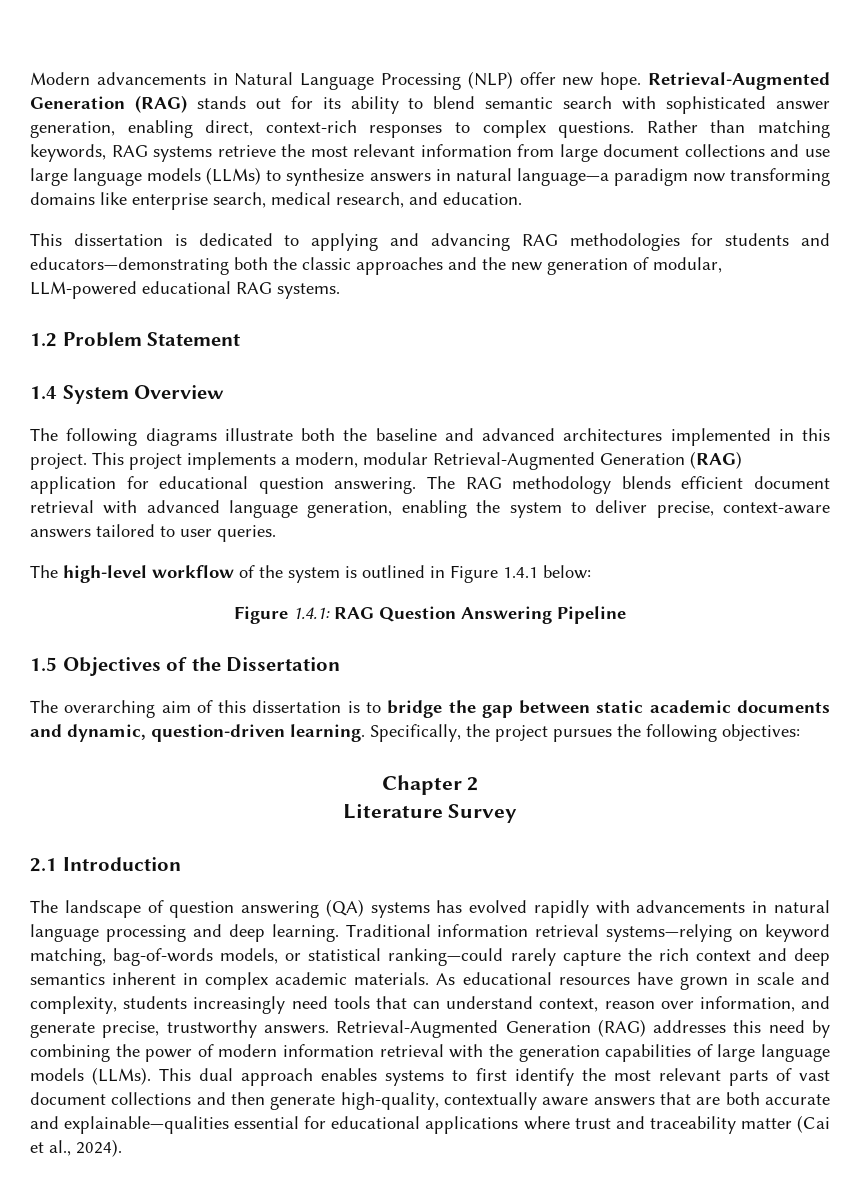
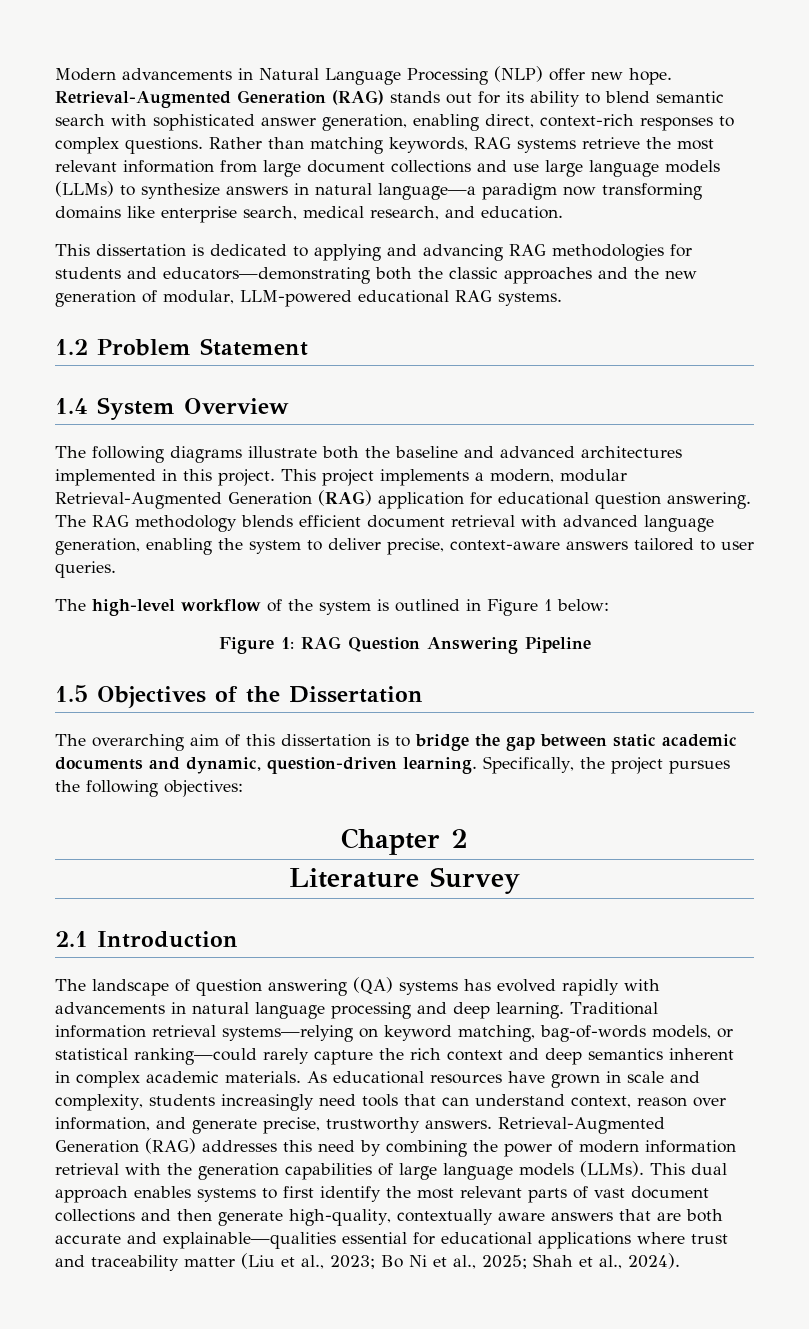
- The high-level workflow of the system is outlined in Figure 1.4.1 below:
+ The high-level workflow of the system is outlined in Figure 1 below:
- Figure 1.4.1: RAG Question Answering Pipeline
+ Figure 1: RAG Question Answering Pipeline
- This dual approach enables systems to first identify the most relevant parts of vast document collections and then generate high-quality, contextually aware answers that are both accurate and explainable—qualities essential for educational applications where trust and traceability matter (Cai et al., 2024).
+ This dual approach enables systems to first identify the most relevant parts of vast document collections and then generate high-quality, contextually aware answers that are both accurate and explainable—qualities essential for educational applications where trust and traceability matter (Liu et al., 2023; Bo Ni et al., 2025; Shah et al., 2024).

